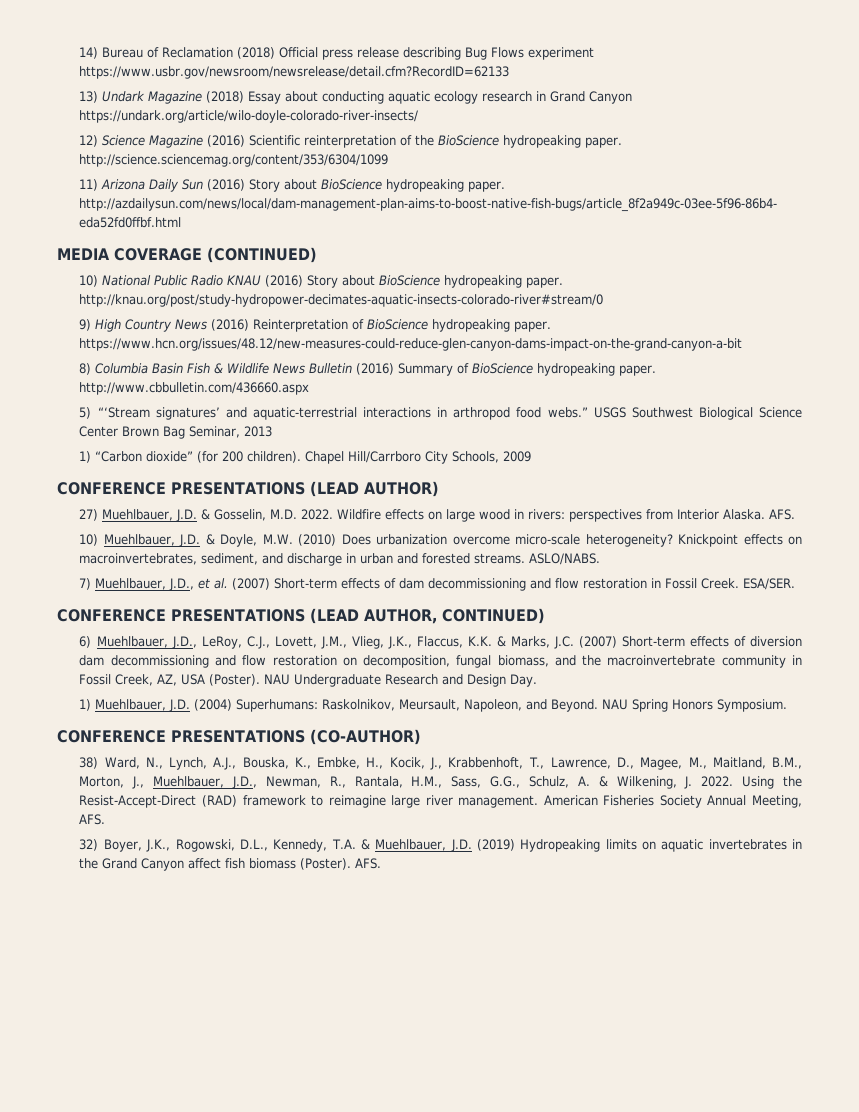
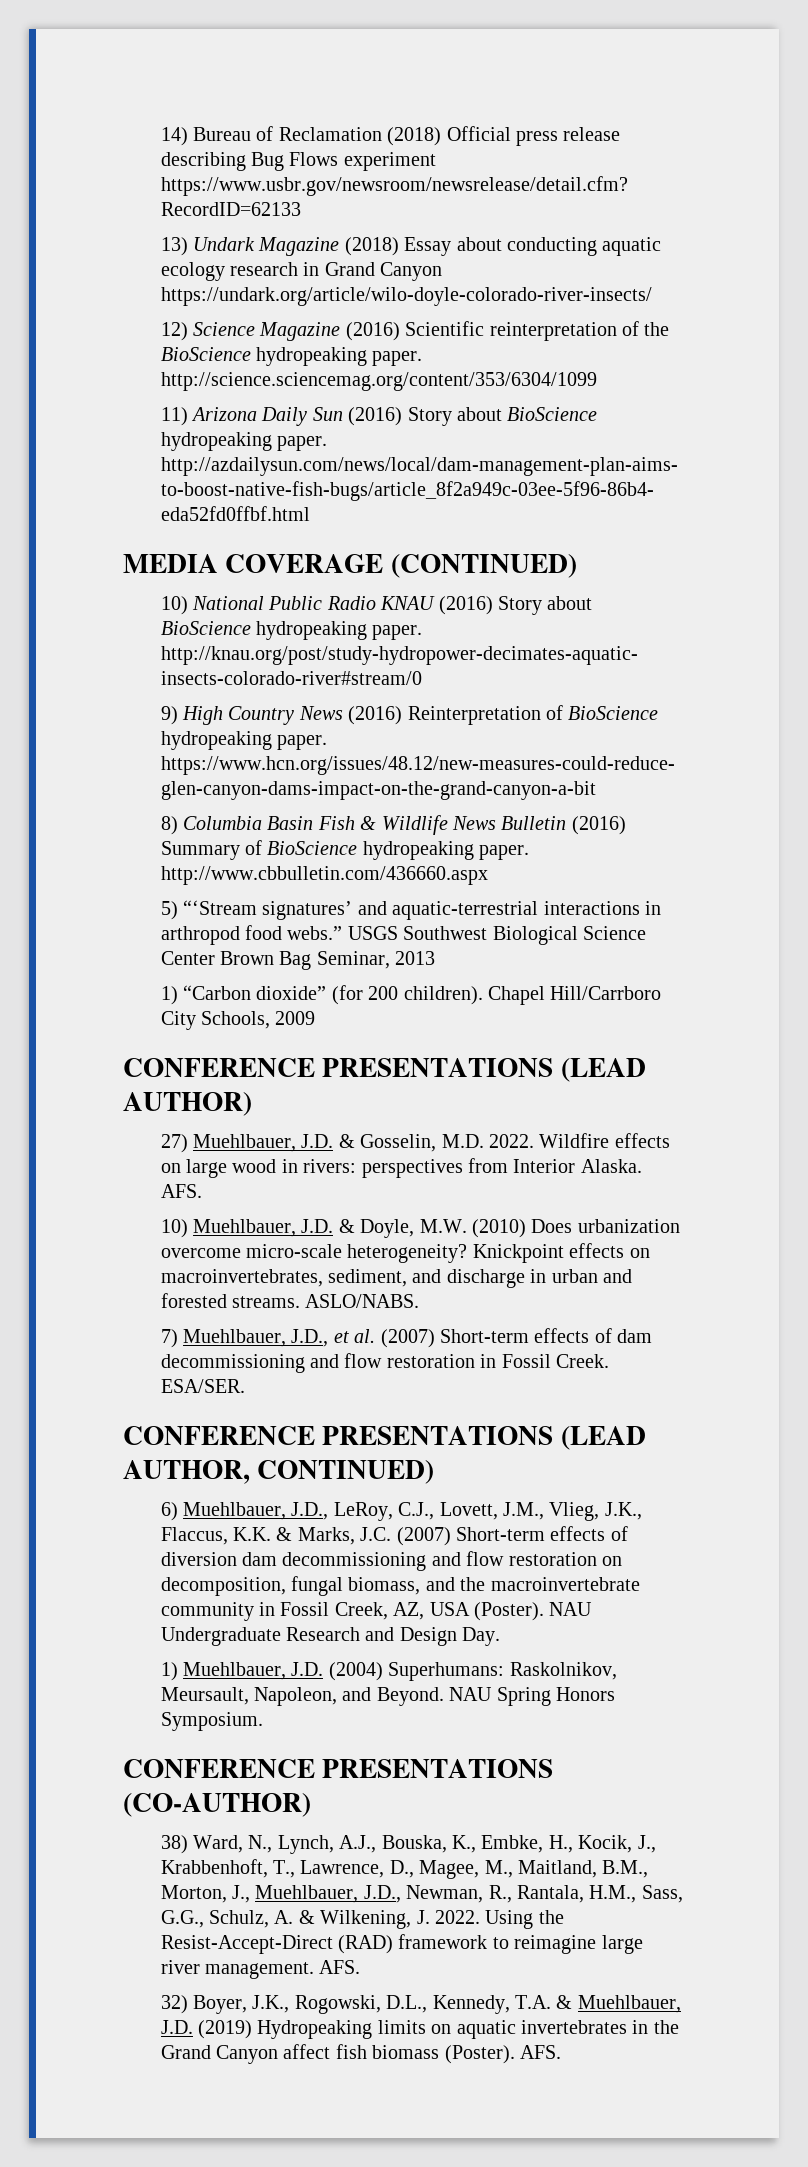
- Using the Resist-Accept-Direct (RAD) framework to reimagine large river management. American Fisheries Society Annual Meeting, AFS.
+ Using the Resist-Accept-Direct (RAD) framework to reimagine large river management. AFS.

